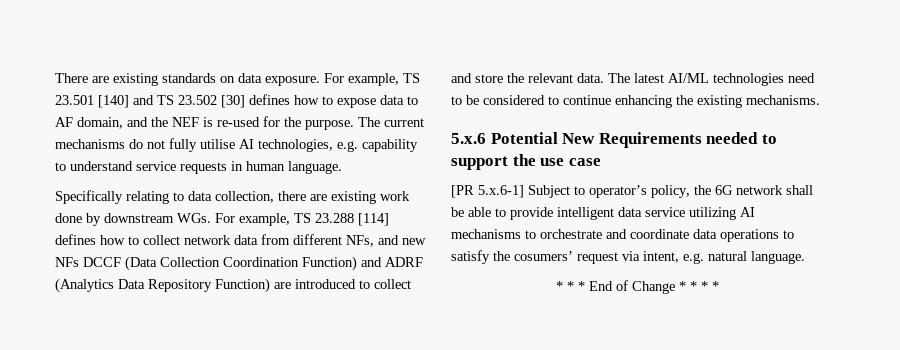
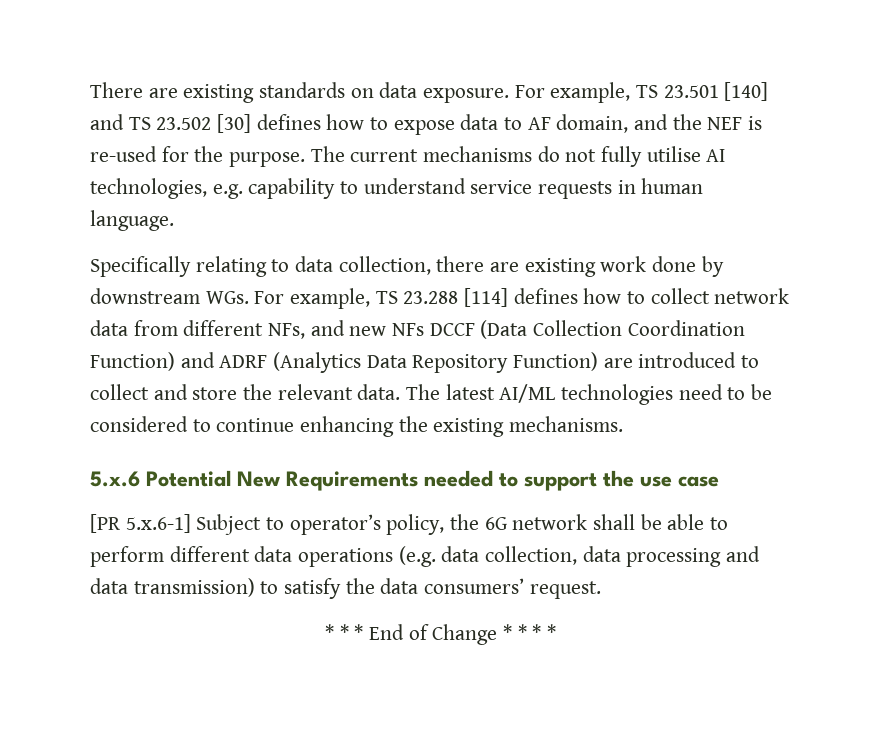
- [PR 5.x.6-1] Subject to operator’s policy, the 6G network shall be able to provide intelligent data service utilizing AI mechanisms to orchestrate and coordinate data operations to satisfy the cosumers’ request via intent, e.g. natural language.
+ [PR 5.x.6-1] Subject to operator’s policy, the 6G network shall be able to perform different data operations (e.g. data collection, data processing and data transmission) to satisfy the data consumers’ request.

